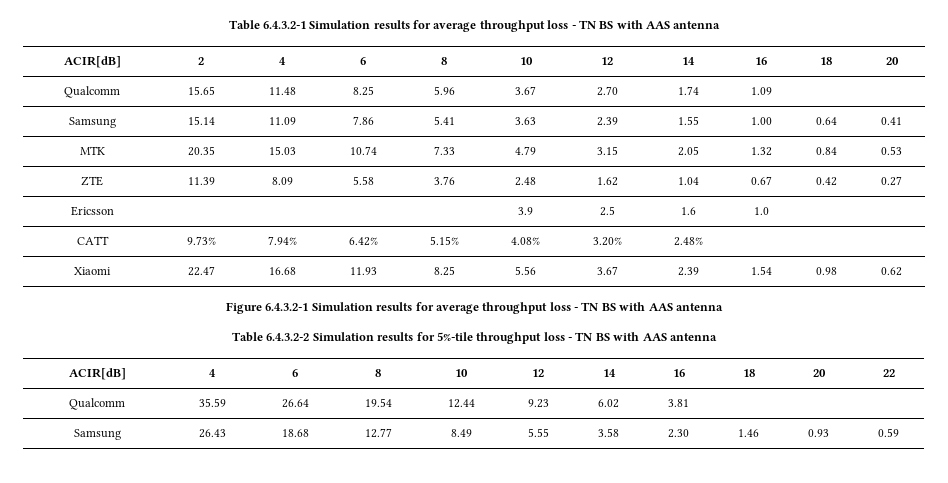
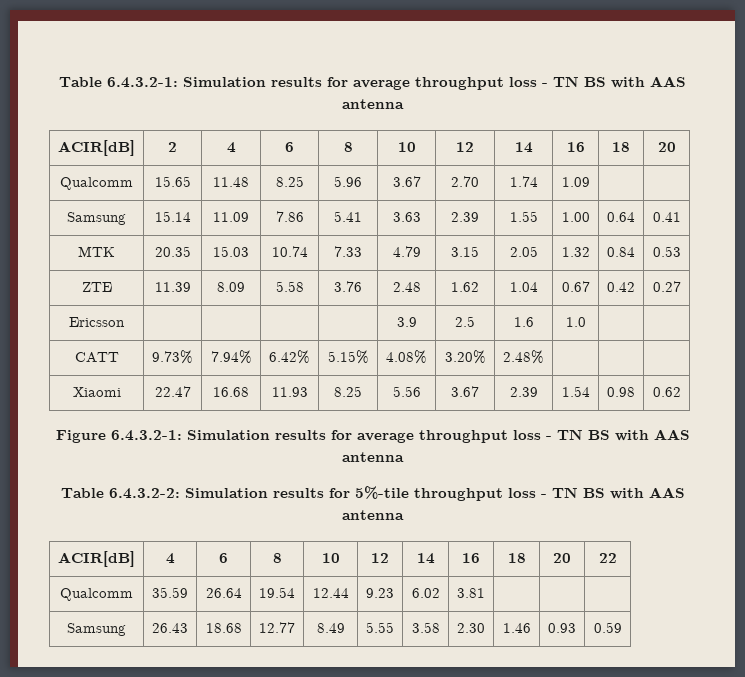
- Table 6.4.3.2-1 Simulation results for average throughput loss - TN BS with AAS antenna
+ Table 6.4.3.2-1: Simulation results for average throughput loss - TN BS with AAS antenna
- Figure 6.4.3.2-1 Simulation results for average throughput loss - TN BS with AAS antenna
+ Figure 6.4.3.2-1: Simulation results for average throughput loss - TN BS with AAS antenna
- Table 6.4.3.2-2 Simulation results for 5%-tile throughput loss - TN BS with AAS antenna
+ Table 6.4.3.2-2: Simulation results for 5%-tile throughput loss - TN BS with AAS antenna

